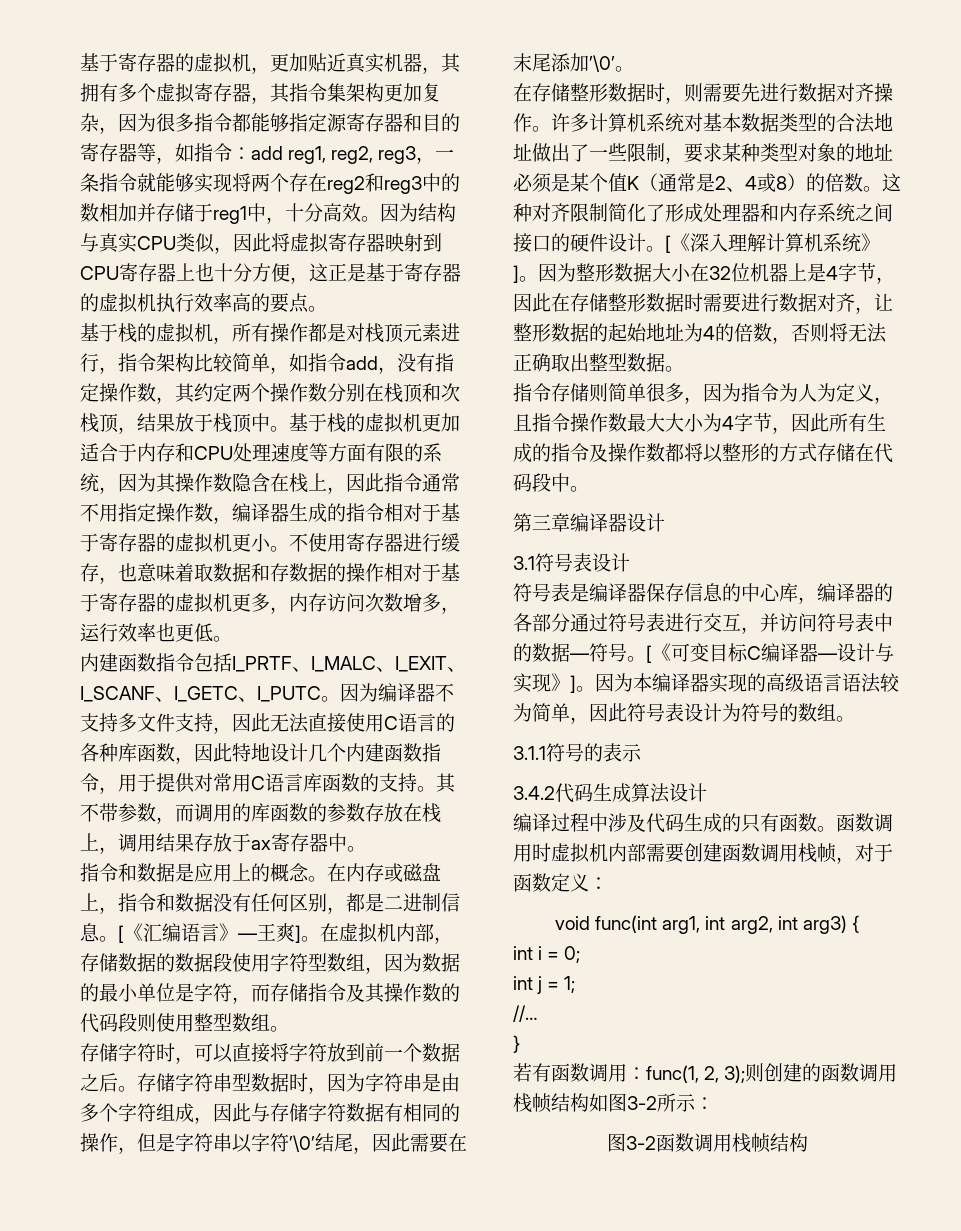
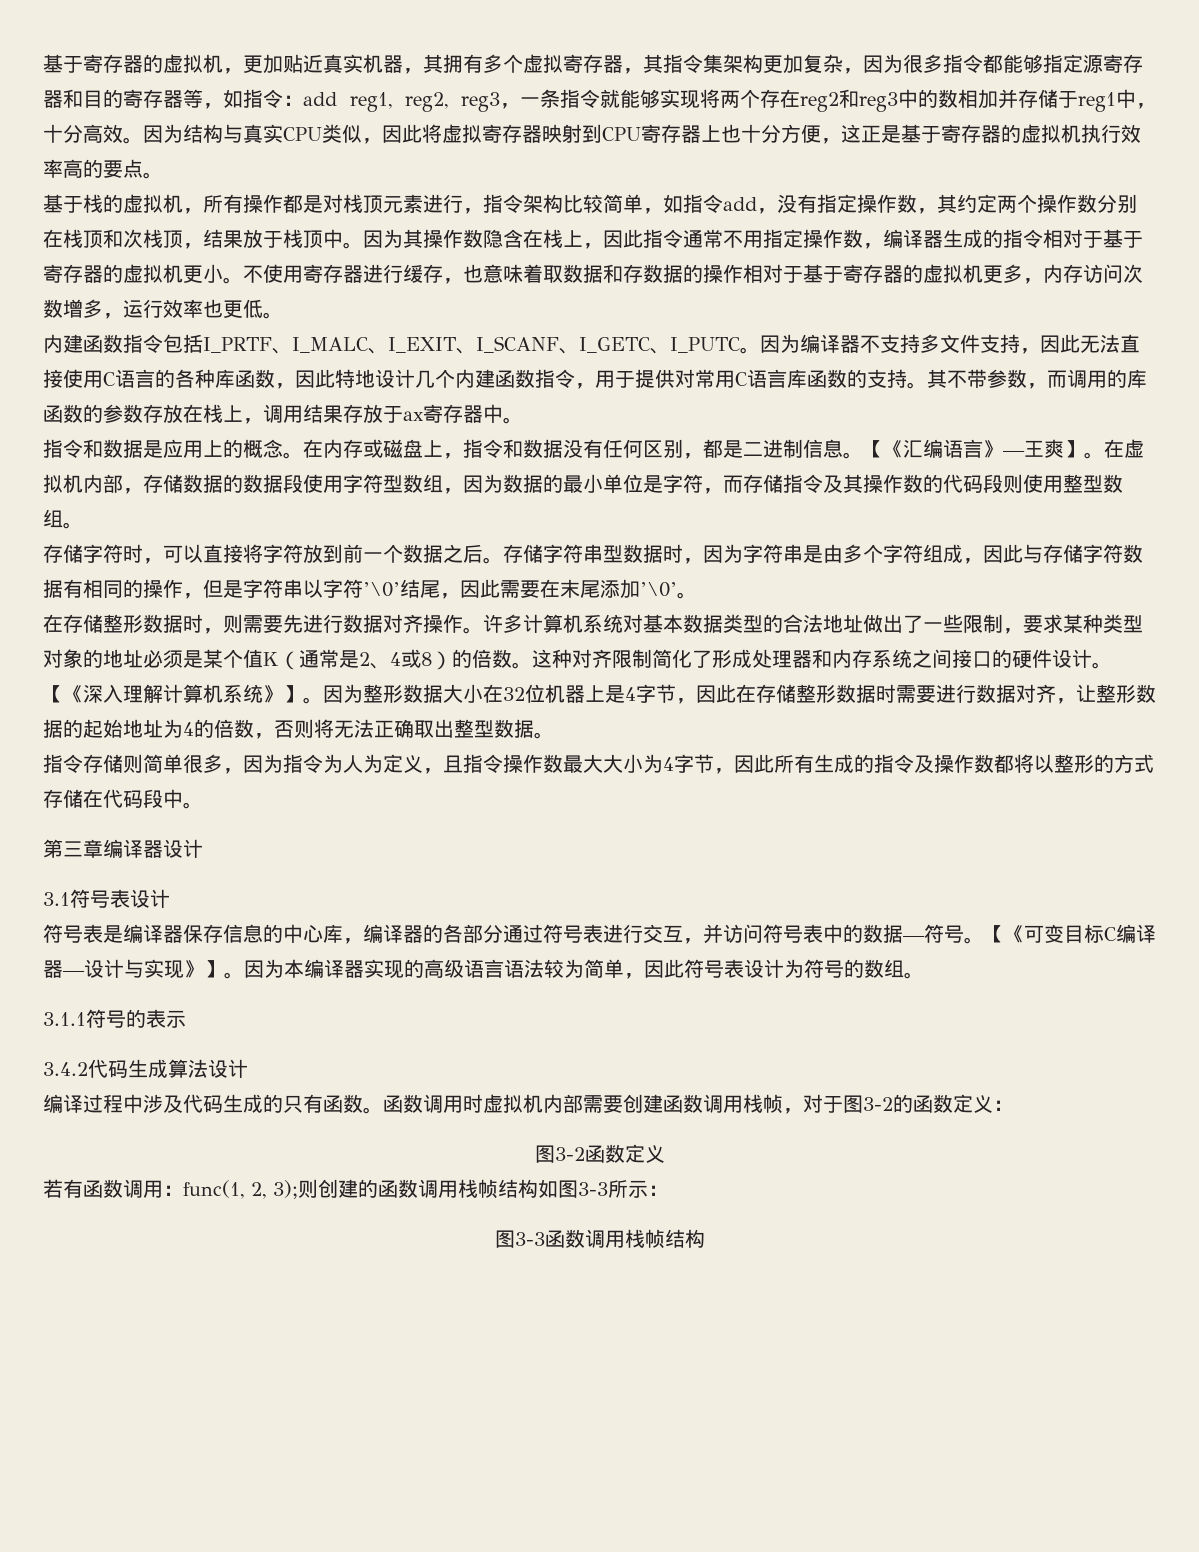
- 基于栈的虚拟机更加适合于内存和CPU处理速度等方面有限的系统，因为其操作数隐含在栈上，因此指令通常不用指定操作数，编译器生成的指令相对于基于寄存器的虚拟机更小。
+ 因为其操作数隐含在栈上，因此指令通常不用指定操作数，编译器生成的指令相对于基于寄存器的虚拟机更小。
- [《汇编语言》—王爽]。
+ 【《汇编语言》—王爽】。
- [《深入理解计算机系统》]。
+ 【《深入理解计算机系统》】。
- [《可变目标C编译器—设计与实现》]。
+ 【《可变目标C编译器—设计与实现》】。
- 函数调用时虚拟机内部需要创建函数调用栈帧，对于函数定义：
+ 函数调用时虚拟机内部需要创建函数调用栈帧，对于图3-2的函数定义：
- void func(int arg1, int arg2, int arg3) {
- int i = 0;
- int j = 1;
- //…
- }
+ 图3-2函数定义
- 若有函数调用：func(1, 2, 3);则创建的函数调用栈帧结构如图3-2所示：
+ 若有函数调用：func(1, 2, 3);则创建的函数调用栈帧结构如图3-3所示：
- 图3-2函数调用栈帧结构
+ 图3-3函数调用栈帧结构

